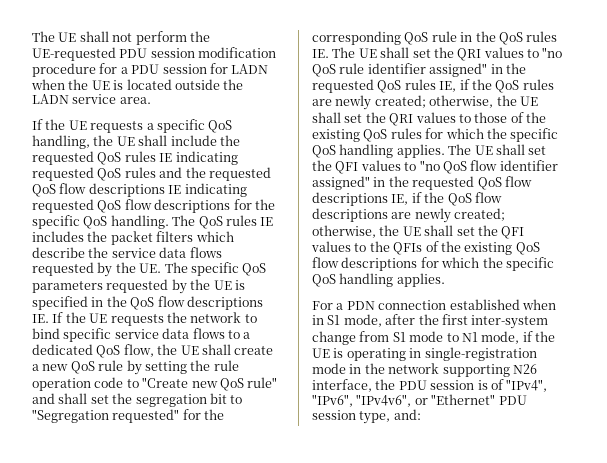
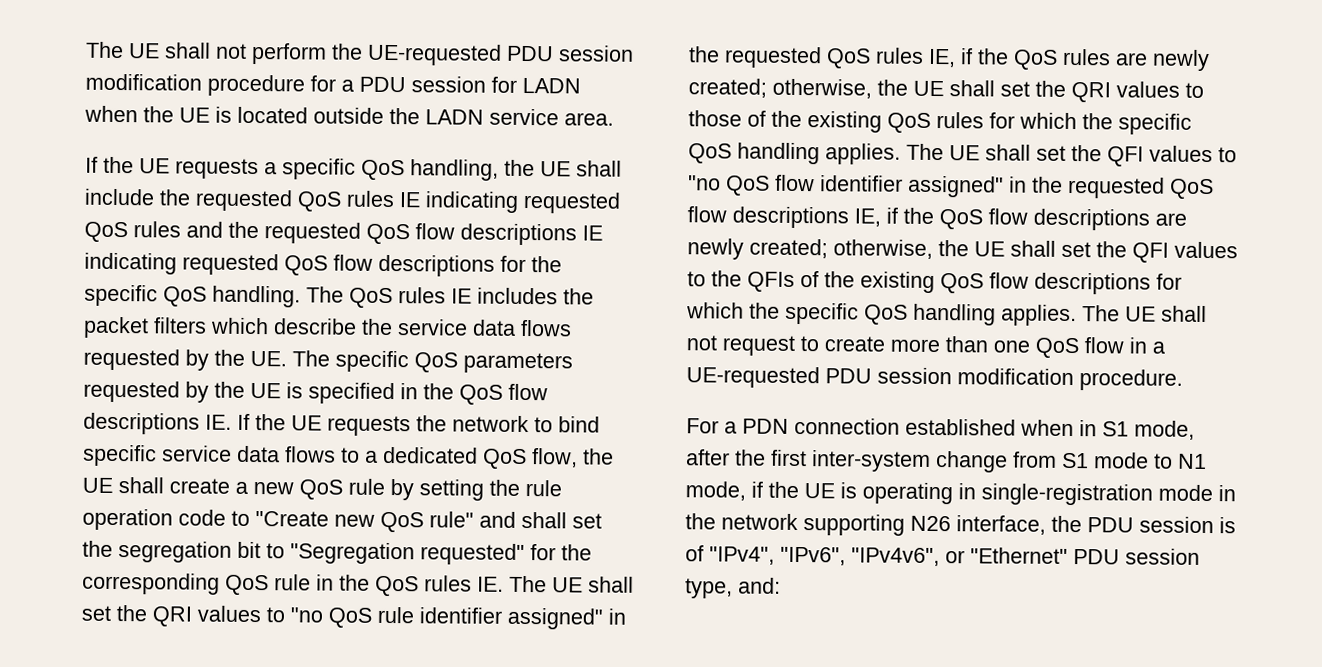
+ The UE shall not request to create more than one QoS flow in a UE-requested PDU session modification procedure.

